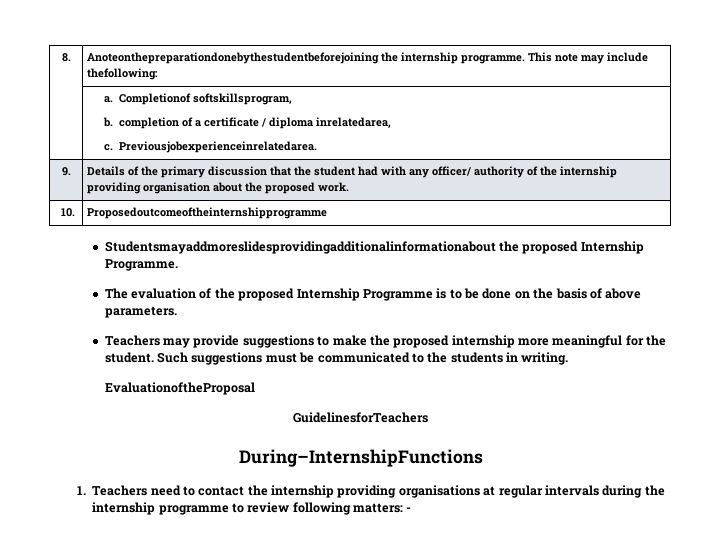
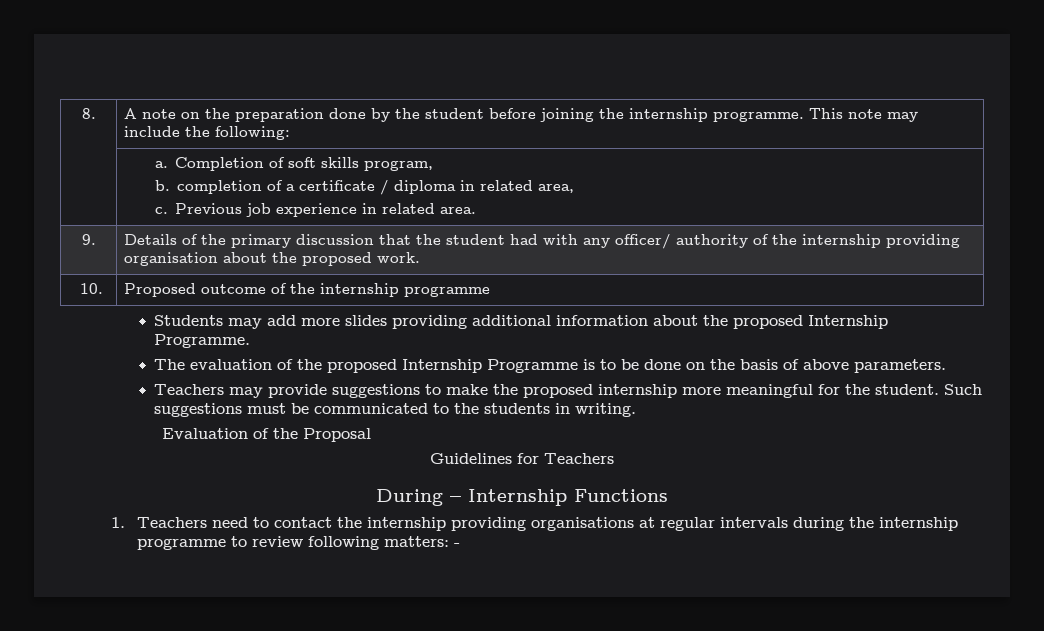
- 8. | Anoteonthepreparationdonebythestudentbeforejoining the internship programme. This note may include thefollowing:
+ 8. | A note on the preparation done by the student before joining the internship programme. This note may include the following:
- | a. Completionof softskillsprogram,
- b. completion of a certificate / diploma inrelatedarea,
- c. Previousjobexperienceinrelatedarea.
+ | a. Completion of soft skills program,
+ b. completion of a certificate / diploma in related area,
+ c. Previous job experience in related area.
- 10. | Proposedoutcomeoftheinternshipprogramme
- Studentsmayaddmoreslidesprovidingadditionalinformationabout the proposed Internship Programme.
+ 10. | Proposed outcome of the internship programme
+ Students may add more slides providing additional information about the proposed Internship Programme.
- EvaluationoftheProposal
- GuidelinesforTeachers
- During–InternshipFunctions
+ Evaluation of the Proposal
+ Guidelines for Teachers
+ During – Internship Functions

